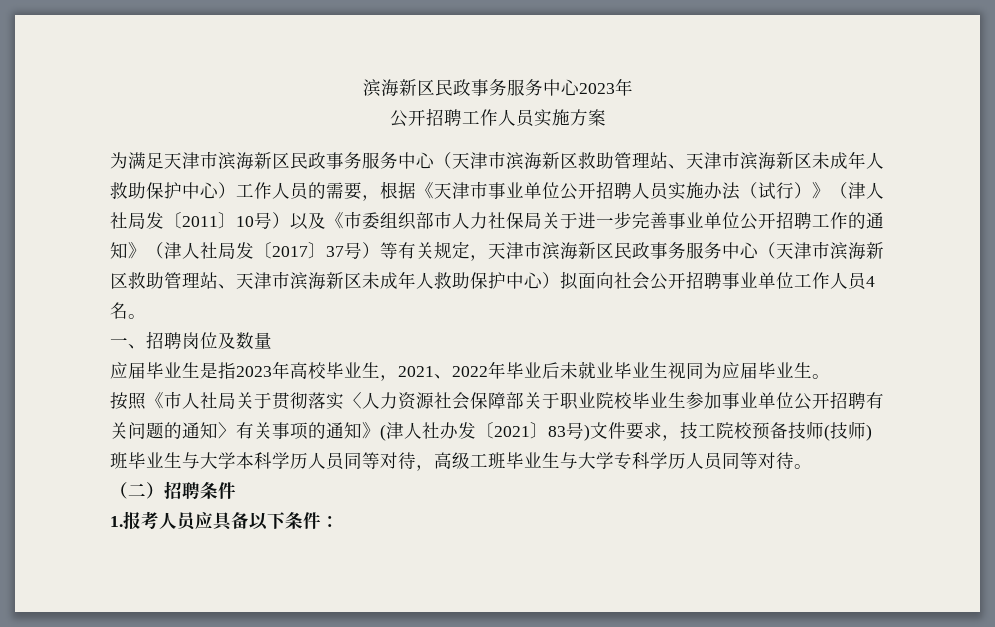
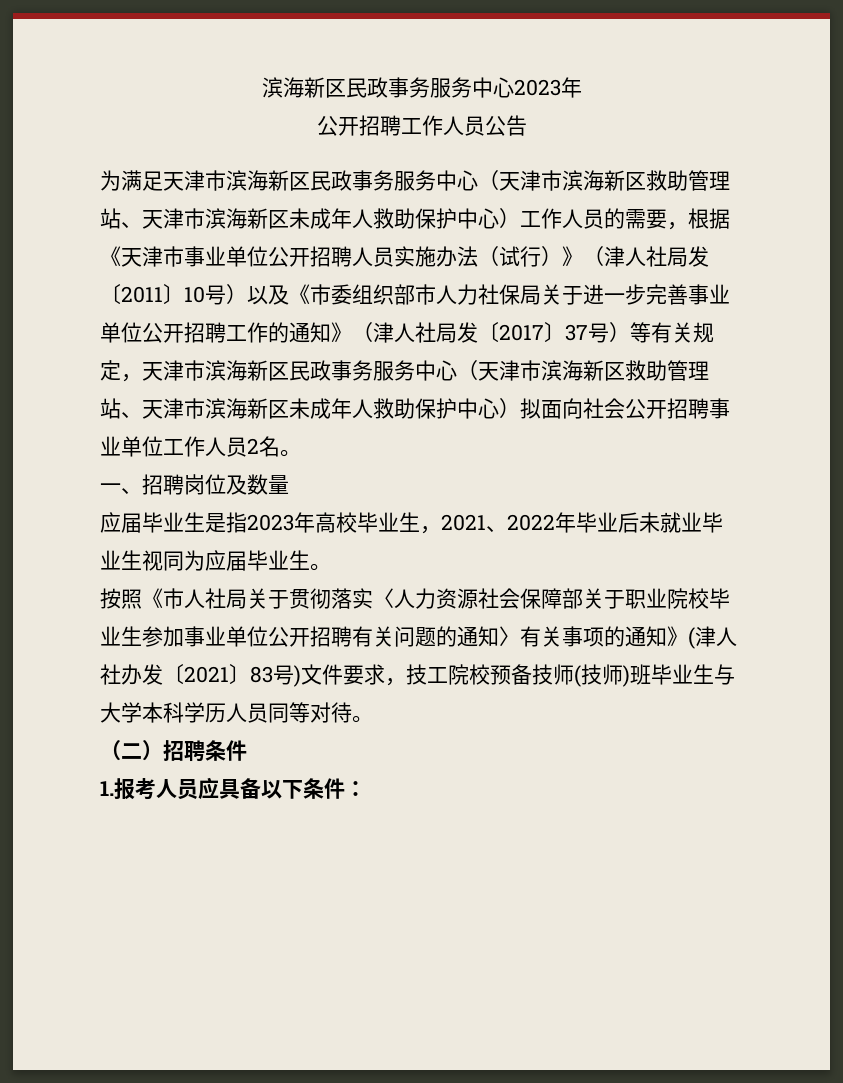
- 公开招聘工作人员实施方案
+ 公开招聘工作人员公告
- 为满足天津市滨海新区民政事务服务中心（天津市滨海新区救助管理站、天津市滨海新区未成年人救助保护中心）工作人员的需要，根据《天津市事业单位公开招聘人员实施办法（试行）》（津人社局发〔2011〕10号）以及《市委组织部市人力社保局关于进一步完善事业单位公开招聘工作的通知》（津人社局发〔2017〕37号）等有关规定，天津市滨海新区民政事务服务中心（天津市滨海新区救助管理站、天津市滨海新区未成年人救助保护中心）拟面向社会公开招聘事业单位工作人员4名。
+ 为满足天津市滨海新区民政事务服务中心（天津市滨海新区救助管理站、天津市滨海新区未成年人救助保护中心）工作人员的需要，根据《天津市事业单位公开招聘人员实施办法（试行）》（津人社局发〔2011〕10号）以及《市委组织部市人力社保局关于进一步完善事业单位公开招聘工作的通知》（津人社局发〔2017〕37号）等有关规定，天津市滨海新区民政事务服务中心（天津市滨海新区救助管理站、天津市滨海新区未成年人救助保护中心）拟面向社会公开招聘事业单位工作人员2名。
- 按照《市人社局关于贯彻落实〈人力资源社会保障部关于职业院校毕业生参加事业单位公开招聘有关问题的通知〉有关事项的通知》(津人社办发〔2021〕83号)文件要求，技工院校预备技师(技师)班毕业生与大学本科学历人员同等对待，高级工班毕业生与大学专科学历人员同等对待。
+ 按照《市人社局关于贯彻落实〈人力资源社会保障部关于职业院校毕业生参加事业单位公开招聘有关问题的通知〉有关事项的通知》(津人社办发〔2021〕83号)文件要求，技工院校预备技师(技师)班毕业生与大学本科学历人员同等对待。

